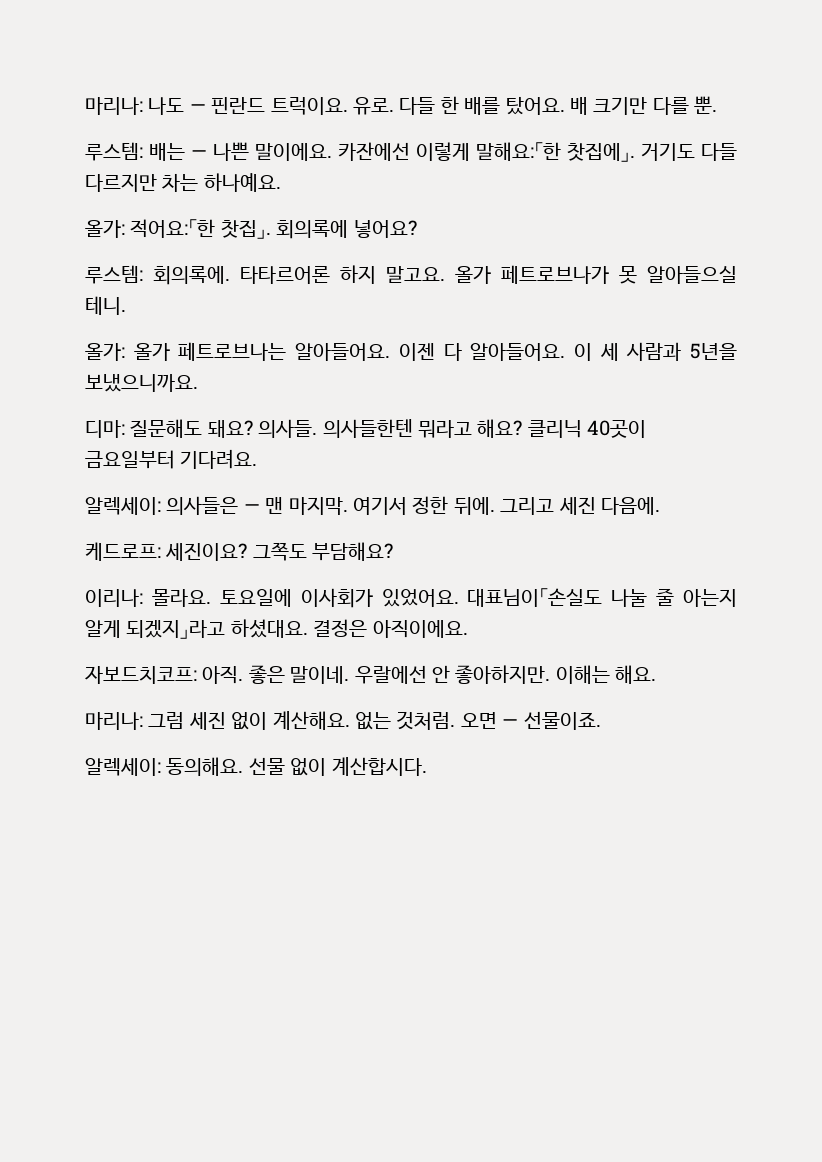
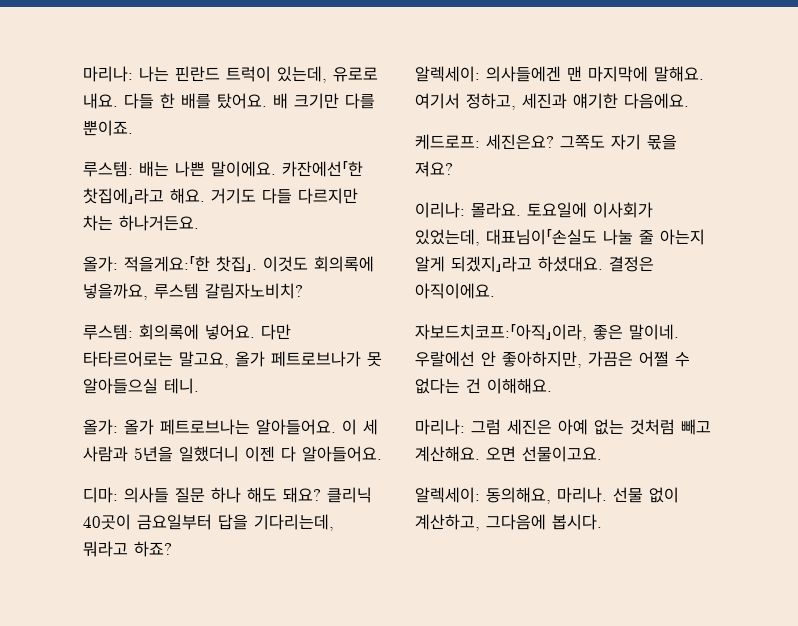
- 마리나: 나도 — 핀란드 트럭이요. 유로.
+ 마리나: 나는 핀란드 트럭이 있는데, 유로로 내요.
- 배 크기만 다를 뿐.
+ 배 크기만 다를 뿐이죠.
- 루스템: 배는 — 나쁜 말이에요.
+ 루스템: 배는 나쁜 말이에요.
- 카잔에선 이렇게 말해요:「한 찻집에」.
+ 카잔에선「한 찻집에」라고 해요.
- 거기도 다들 다르지만 차는 하나예요.
- 올가: 적어요:「한 찻집」.
+ 거기도 다들 다르지만 차는 하나거든요.
+ 올가: 적을게요:「한 찻집」.
- 회의록에 넣어요?
- 루스템: 회의록에. 타타르어론 하지 말고요. 올가 페트로브나가 못 알아들으실 테니.
+ 이것도 회의록에 넣을까요, 루스템 갈림자노비치?
+ 루스템: 회의록에 넣어요. 다만 타타르어로는 말고요, 올가 페트로브나가 못 알아들으실 테니.
- 이젠 다 알아들어요.
- 이 세 사람과 5년을 보냈으니까요.
- 디마: 질문해도 돼요? 의사들. 의사들한텐 뭐라고 해요? 클리닉 40곳이 금요일부터 기다려요.
- 알렉세이: 의사들은 — 맨 마지막. 여기서 정한 뒤에. 그리고 세진 다음에.
- 케드로프: 세진이요? 그쪽도 부담해요?
+ 이 세 사람과 5년을 일했더니 이젠 다 알아들어요.
+ 디마: 의사들 질문 하나 해도 돼요? 클리닉 40곳이 금요일부터 답을 기다리는데, 뭐라고 하죠?
+ 알렉세이: 의사들에겐 맨 마지막에 말해요. 여기서 정하고, 세진과 얘기한 다음에요.
+ 케드로프: 세진은요? 그쪽도 자기 몫을 져요?
- 토요일에 이사회가 있었어요. 대표님이「손실도 나눌 줄 아는지 알게 되겠지」라고 하셨대요.
+ 토요일에 이사회가 있었는데, 대표님이「손실도 나눌 줄 아는지 알게 되겠지」라고 하셨대요.
- 자보드치코프: 아직. 좋은 말이네.
+ 자보드치코프:「아직」이라, 좋은 말이네.
- 우랄에선 안 좋아하지만. 이해는 해요.
- 마리나: 그럼 세진 없이 계산해요. 없는 것처럼. 오면 — 선물이죠.
- 알렉세이: 동의해요. 선물 없이 계산합시다.
+ 우랄에선 안 좋아하지만, 가끔은 어쩔 수 없다는 건 이해해요.
+ 마리나: 그럼 세진은 아예 없는 것처럼 빼고 계산해요. 오면 선물이고요.
+ 알렉세이: 동의해요, 마리나. 선물 없이 계산하고, 그다음에 봅시다.

